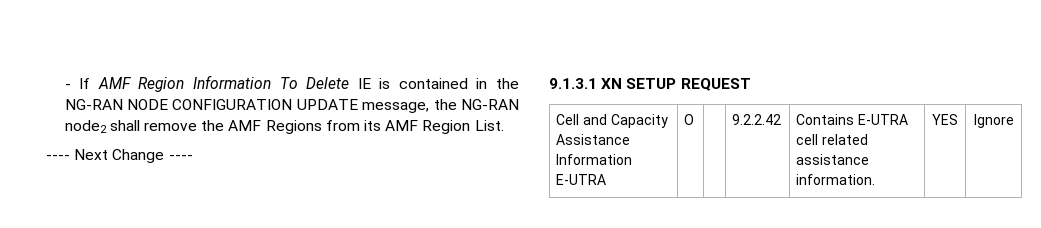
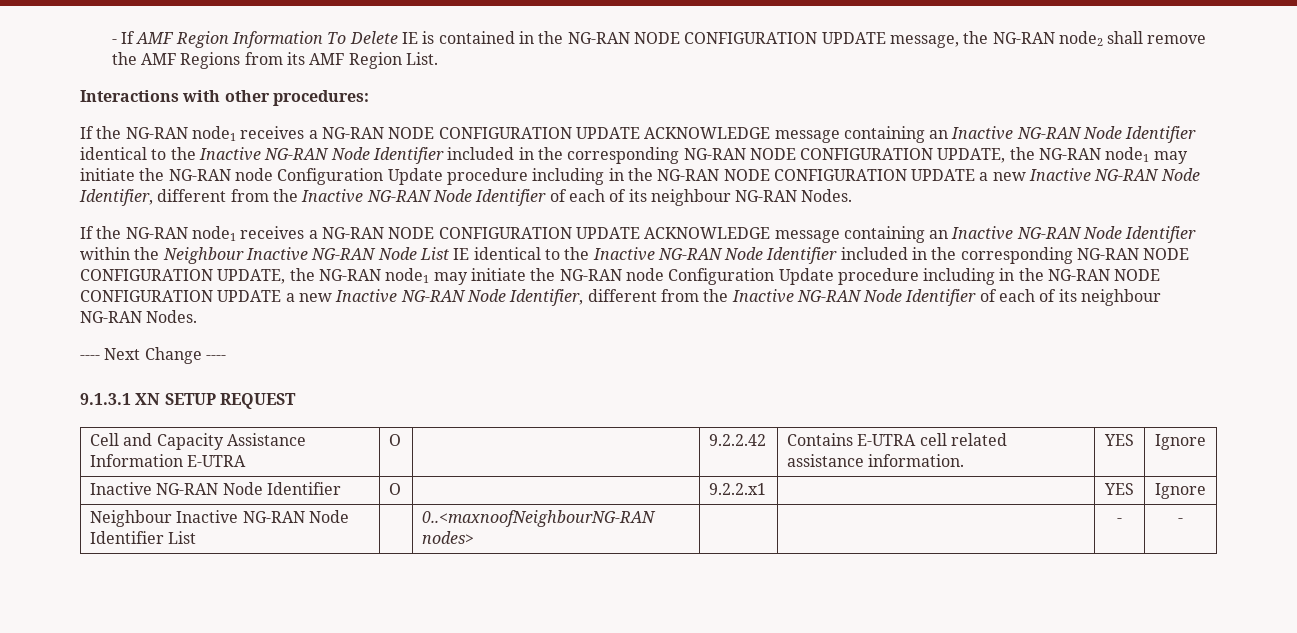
+ Interactions with other procedures:
+ If the NG-RAN node1 receives a NG-RAN NODE CONFIGURATION UPDATE ACKNOWLEDGE message containing an Inactive NG-RAN Node Identifier identical to the Inactive NG-RAN Node Identifier included in the corresponding NG-RAN NODE CONFIGURATION UPDATE, the NG-RAN node1 may initiate the NG-RAN node Configuration Update procedure including in the NG-RAN NODE CONFIGURATION UPDATE a new Inactive NG-RAN Node Identifier, different from the Inactive NG-RAN Node Identifier of each of its neighbour NG-RAN Nodes.
+ If the NG-RAN node1 receives a NG-RAN NODE CONFIGURATION UPDATE ACKNOWLEDGE message containing an Inactive NG-RAN Node Identifier within the Neighbour Inactive NG-RAN Node List IE identical to the Inactive NG-RAN Node Identifier included in the corresponding NG-RAN NODE CONFIGURATION UPDATE, the NG-RAN node1 may initiate the NG-RAN node Configuration Update procedure including in the NG-RAN NODE CONFIGURATION UPDATE a new Inactive NG-RAN Node Identifier, different from the Inactive NG-RAN Node Identifier of each of its neighbour NG-RAN Nodes.
+ Inactive NG-RAN Node Identifier | O | | 9.2.2.x1 | | YES | Ignore
+ Neighbour Inactive NG-RAN Node Identifier List | | 0..<maxnoofNeighbourNG-RAN nodes> | | | - | -

